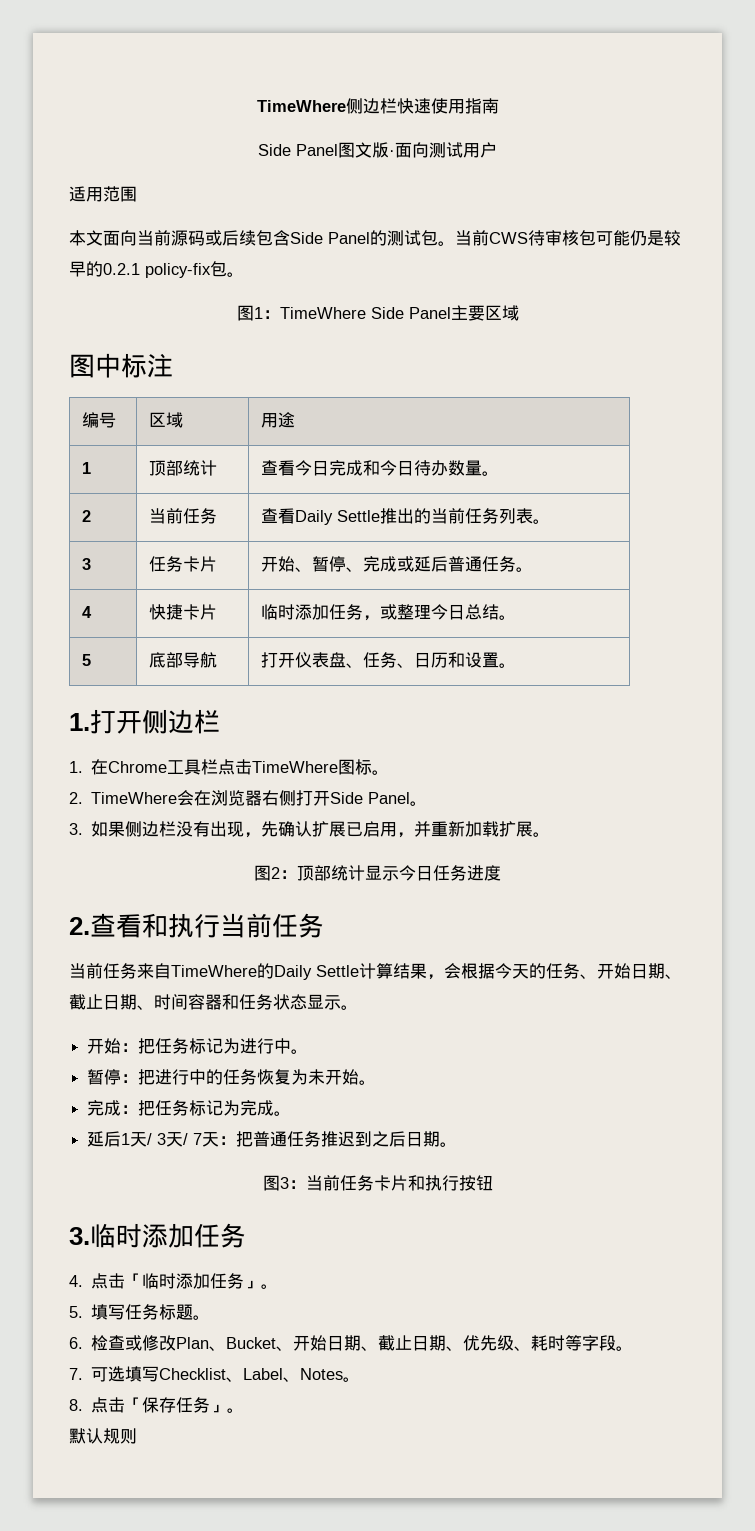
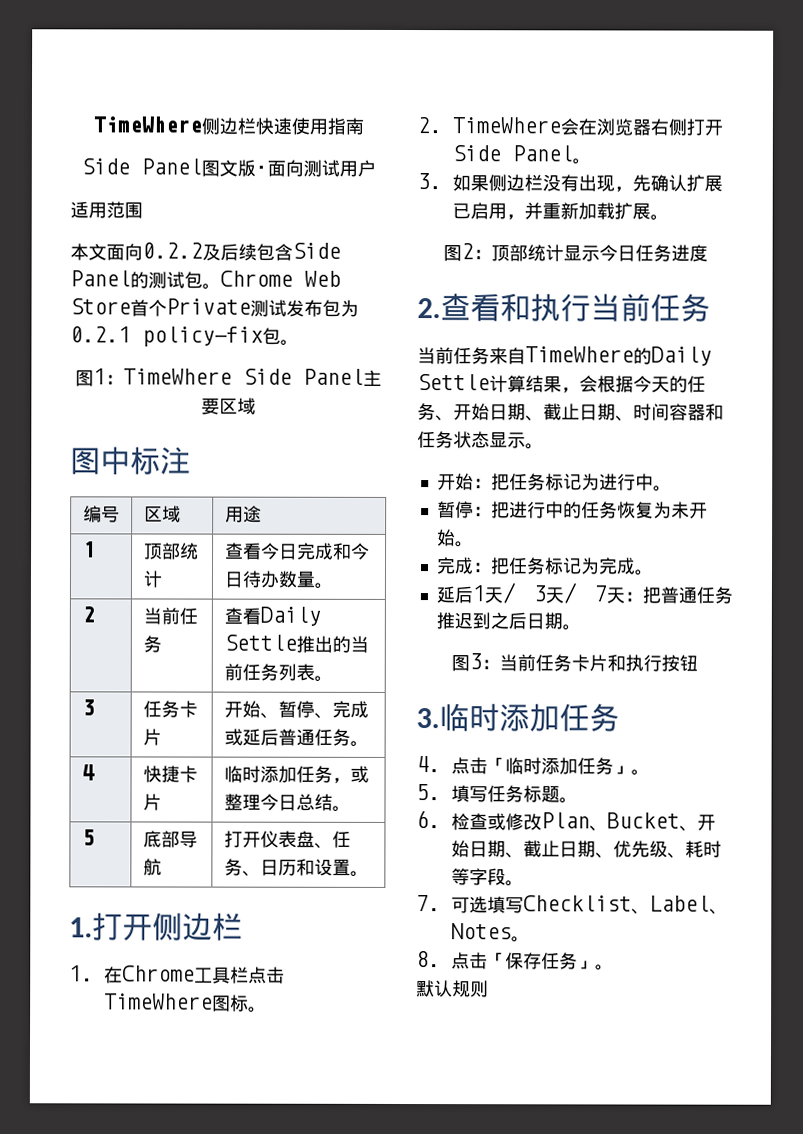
- 本文面向当前源码或后续包含Side Panel的测试包。
+ 本文面向0.2.2及后续包含Side Panel的测试包。
- 当前CWS待审核包可能仍是较早的0.2.1 policy-fix包。
+ Chrome Web Store首个Private测试发布包为0.2.1 policy-fix包。

